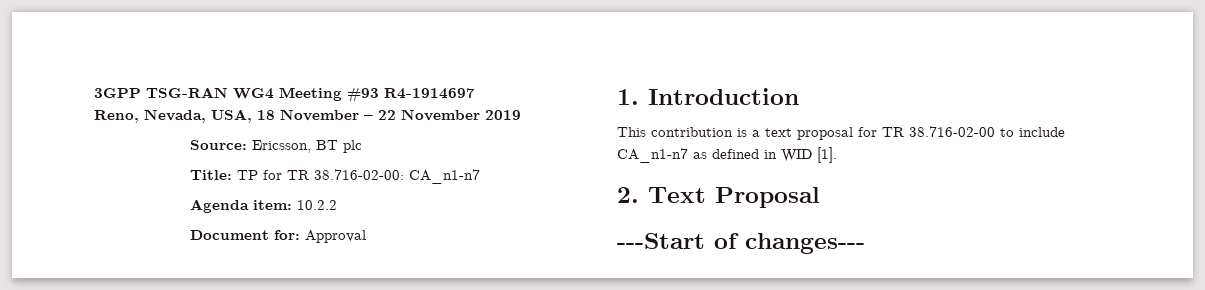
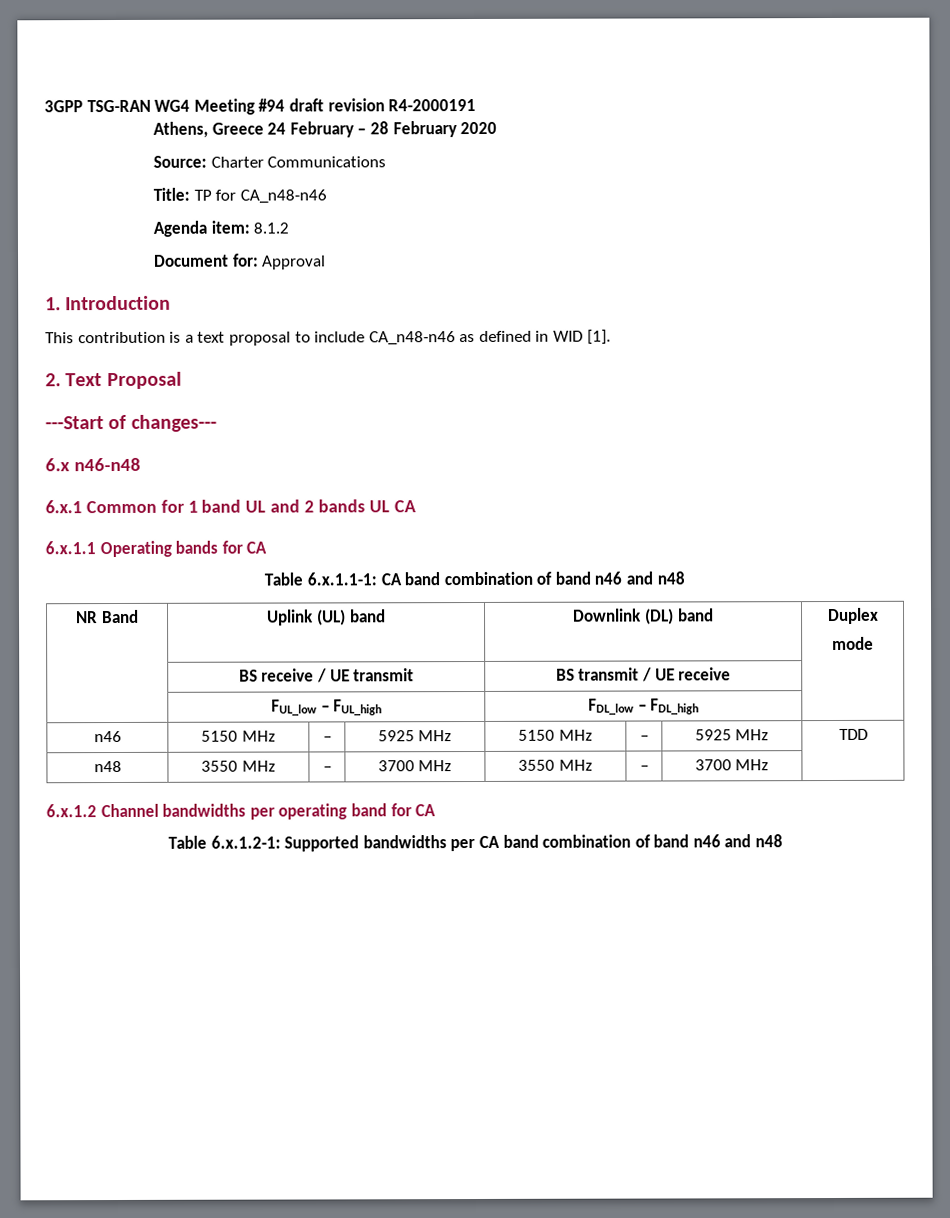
- 3GPP TSG-RAN WG4 Meeting #93 R4-1914697
- Reno, Nevada, USA, 18 November – 22 November 2019
- Source: Ericsson, BT plc
+ 3GPP TSG-RAN WG4 Meeting #94 draft revision R4-2000191
+ Athens, Greece 24 February – 28 February 2020
+ Source: Charter Communications
- Title: TP for TR 38.716-02-00: CA_n1-n7
+ Title: TP for CA_n48-n46
- Agenda item: 10.2.2
+ Agenda item: 8.1.2
- This contribution is a text proposal for TR 38.716-02-00 to include CA_n1-n7 as defined in WID [1].
+ This contribution is a text proposal to include CA_n48-n46 as defined in WID [1].
+ 6.x n46-n48
+ 6.x.1 Common for 1 band UL and 2 bands UL CA
+ 6.x.1.1 Operating bands for CA
+ Table 6.x.1.1-1: CA band combination of band n46 and n48
+ NR Band | Uplink (UL) band | Downlink (DL) band | Duplex
+ mode
+ | BS receive / UE transmit | BS transmit / UE receive |
+ | FUL_low – FUL_high | FDL_low – FDL_high |
+ n46 | 5150 MHz | – | 5925 MHz | 5150 MHz | – | 5925 MHz | TDD
+ n48 | 3550 MHz | – | 3700 MHz | 3550 MHz | – | 3700 MHz |
+ 6.x.1.2 Channel bandwidths per operating band for CA
+ Table 6.x.1.2-1: Supported bandwidths per CA band combination of band n46 and n48

